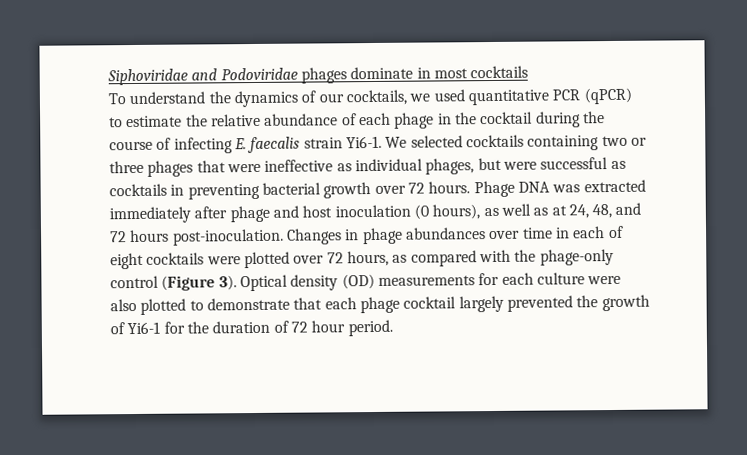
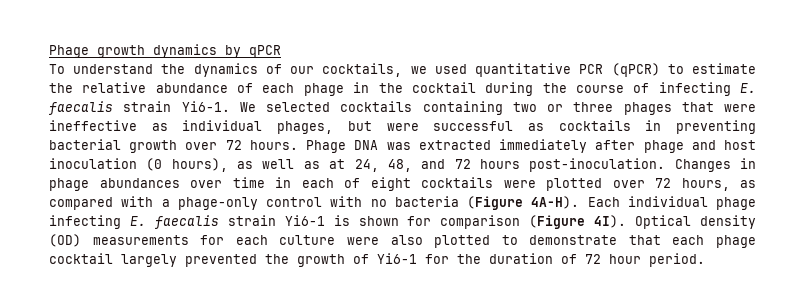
- Siphoviridae and Podoviridae phages dominate in most cocktails
+ Phage growth dynamics by qPCR
- Changes in phage abundances over time in each of eight cocktails were plotted over 72 hours, as compared with the phage-only control (Figure 3).
+ Changes in phage abundances over time in each of eight cocktails were plotted over 72 hours, as compared with a phage-only control with no bacteria (Figure 4A-H). Each individual phage infecting E. faecalis strain Yi6-1 is shown for comparison (Figure 4I).

